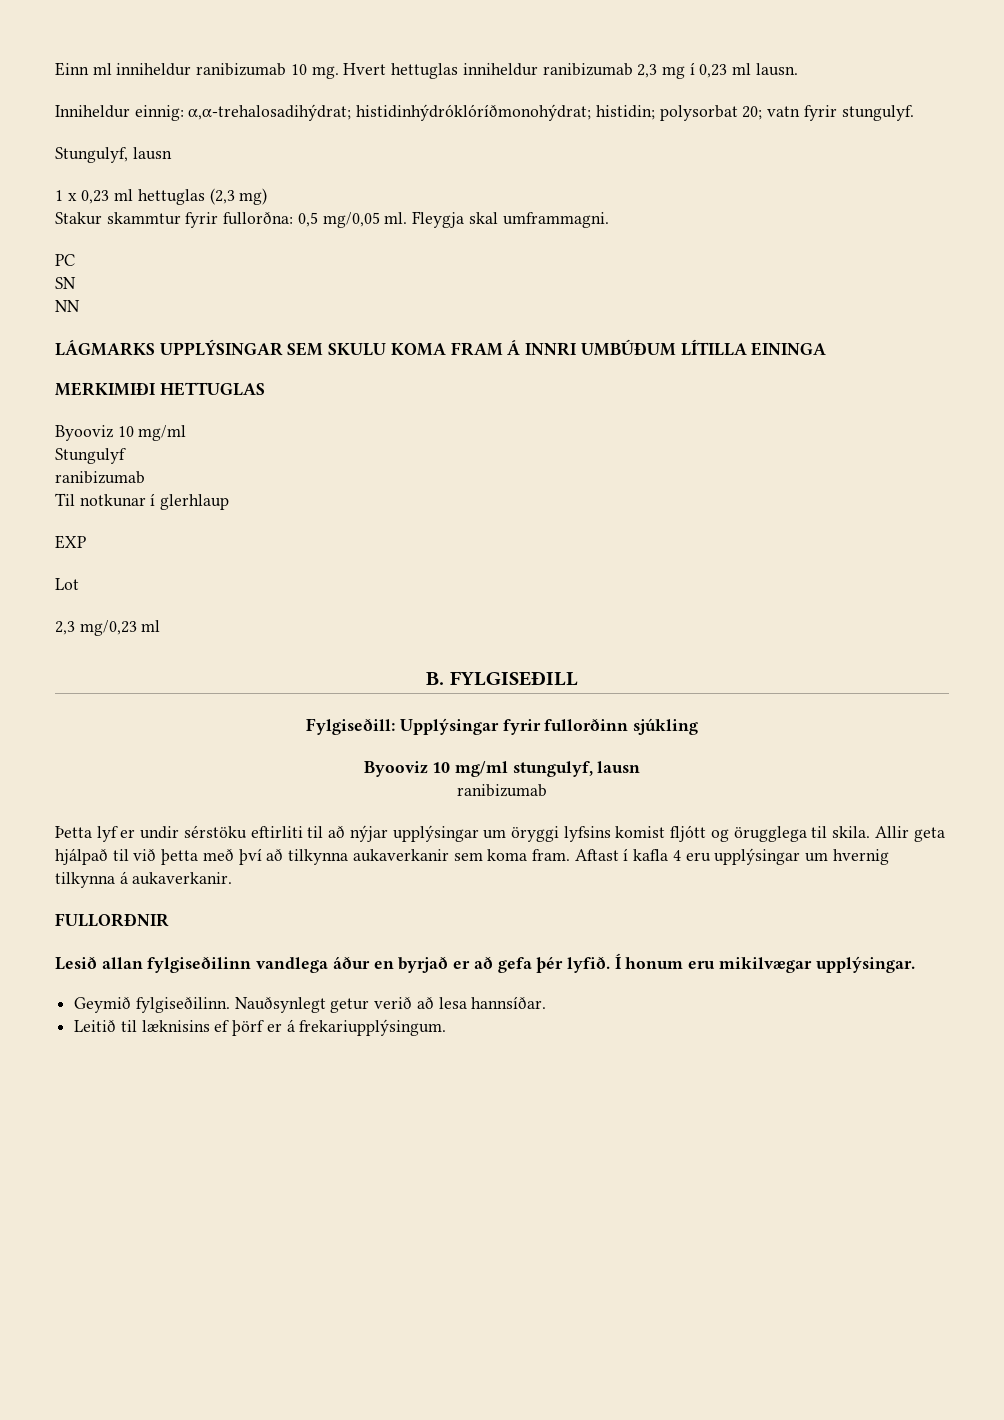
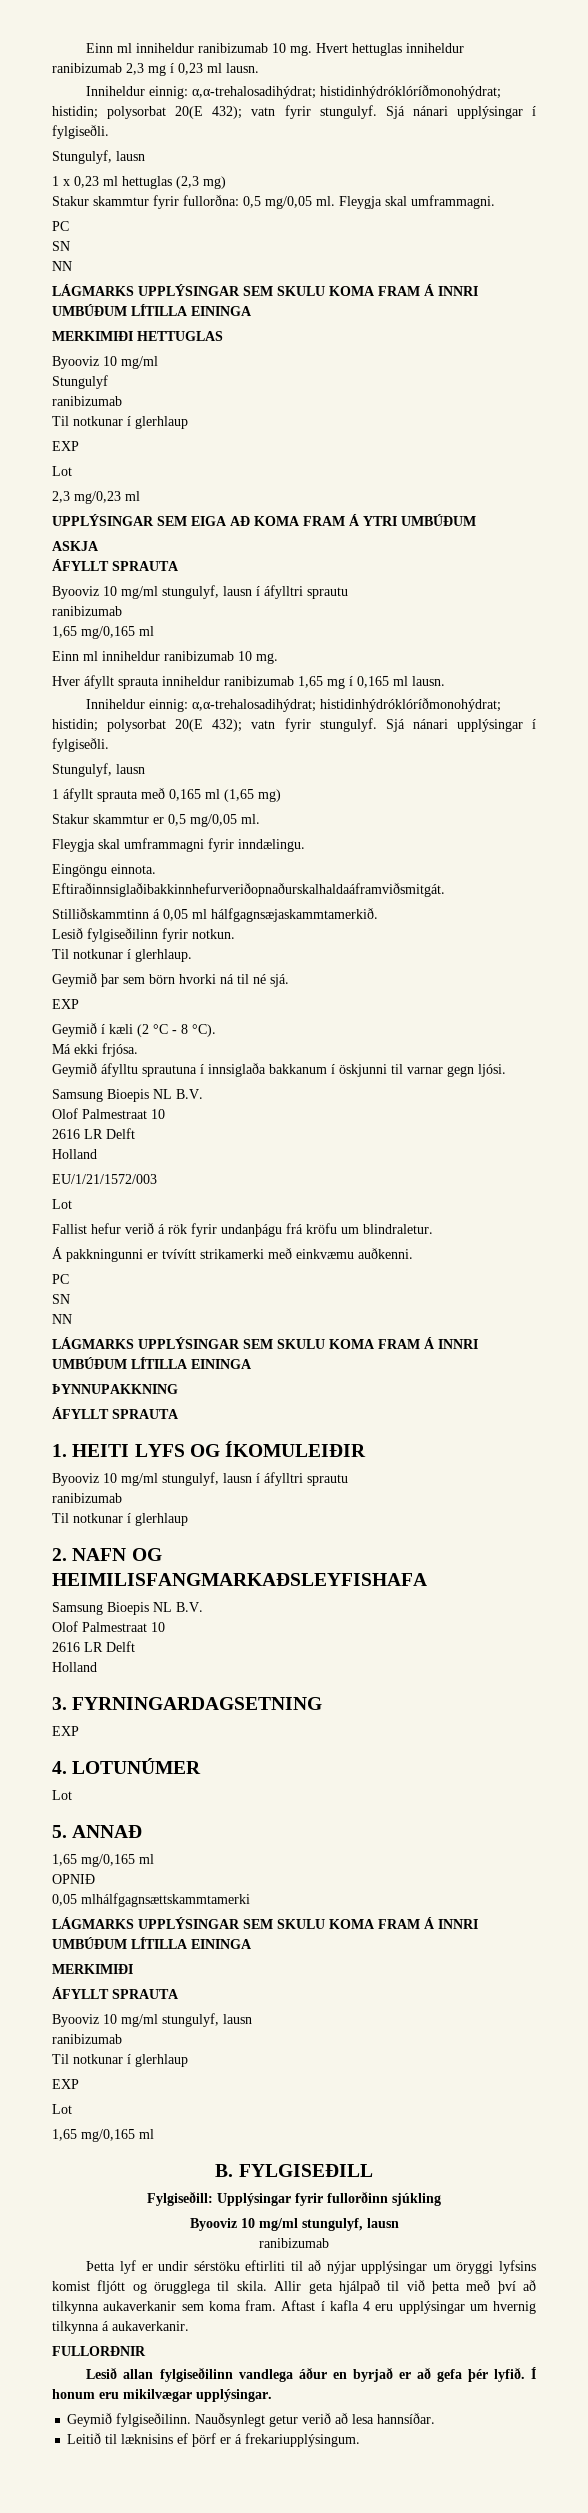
  Hvert hettuglas inniheldur ranibizumab 2,3 mg í 0,23 ml lausn.
- Inniheldur einnig: α,α-trehalosadihýdrat; histidinhýdróklóríðmonohýdrat; histidin; polysorbat 20; vatn fyrir stungulyf.
+ Inniheldur einnig: α,α-trehalosadihýdrat; histidinhýdróklóríðmonohýdrat; histidin; polysorbat 20(E 432); vatn fyrir stungulyf. Sjá nánari upplýsingar í fylgiseðli.
+ UPPLÝSINGAR SEM EIGA AÐ KOMA FRAM Á YTRI UMBÚÐUM
+ ASKJA
+ ÁFYLLT SPRAUTA
+ Byooviz 10 mg/ml stungulyf, lausn í áfylltri sprautu
+ ranibizumab
+ 1,65 mg/0,165 ml
+ Einn ml inniheldur ranibizumab 10 mg.
+ Hver áfyllt sprauta inniheldur ranibizumab 1,65 mg í 0,165 ml lausn.
+ Inniheldur einnig: α,α-trehalosadihýdrat; histidinhýdróklóríðmonohýdrat; histidin; polysorbat 20(E 432); vatn fyrir stungulyf. Sjá nánari upplýsingar í fylgiseðli.
+ Stungulyf, lausn
+ 1 áfyllt sprauta með 0,165 ml (1,65 mg)
+ Stakur skammtur er 0,5 mg/0,05 ml.
+ Fleygja skal umframmagni fyrir inndælingu.
+ Eingöngu einnota. Eftiraðinnsiglaðibakkinnhefurveriðopnaðurskalhaldaáframviðsmitgát.
+ Stilliðskammtinn á 0,05 ml hálfgagnsæjaskammtamerkið.
+ Lesið fylgiseðilinn fyrir notkun.
+ Til notkunar í glerhlaup.
+ Geymið þar sem börn hvorki ná til né sjá.
+ EXP
+ Geymið í kæli (2 °C - 8 °C).
+ Má ekki frjósa.
+ Geymið áfylltu sprautuna í innsiglaða bakkanum í öskjunni til varnar gegn ljósi.
+ Samsung Bioepis NL B.V.
+ Olof Palmestraat 10
+ 2616 LR Delft
+ Holland
+ EU/1/21/1572/003
+ Lot
+ Fallist hefur verið á rök fyrir undanþágu frá kröfu um blindraletur.
+ Á pakkningunni er tvívítt strikamerki með einkvæmu auðkenni.
+ PC
+ SN
+ NN
+ LÁGMARKS UPPLÝSINGAR SEM SKULU KOMA FRAM Á INNRI UMBÚÐUM LÍTILLA EININGA
+ ÞYNNUPAKKNING
+ ÁFYLLT SPRAUTA
+ 1. HEITI LYFS OG ÍKOMULEIÐIR
+ Byooviz 10 mg/ml stungulyf, lausn í áfylltri sprautu
+ ranibizumab
+ Til notkunar í glerhlaup
+ 2. NAFN OG HEIMILISFANGMARKAÐSLEYFISHAFA
+ Samsung Bioepis NL B.V.
+ Olof Palmestraat 10
+ 2616 LR Delft
+ Holland
+ 3. FYRNINGARDAGSETNING
+ EXP
+ 4. LOTUNÚMER
+ Lot
+ 5. ANNAÐ
+ 1,65 mg/0,165 ml
+ OPNIÐ
+ 0,05 mlhálfgagnsættskammtamerki
+ LÁGMARKS UPPLÝSINGAR SEM SKULU KOMA FRAM Á INNRI UMBÚÐUM LÍTILLA EININGA
+ MERKIMIÐI
+ ÁFYLLT SPRAUTA
+ Byooviz 10 mg/ml stungulyf, lausn
+ ranibizumab
+ Til notkunar í glerhlaup
+ EXP
+ Lot
+ 1,65 mg/0,165 ml

